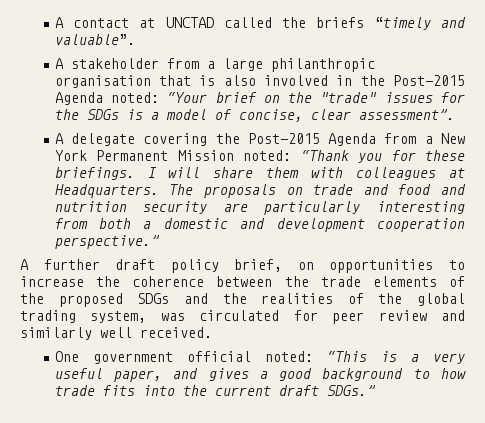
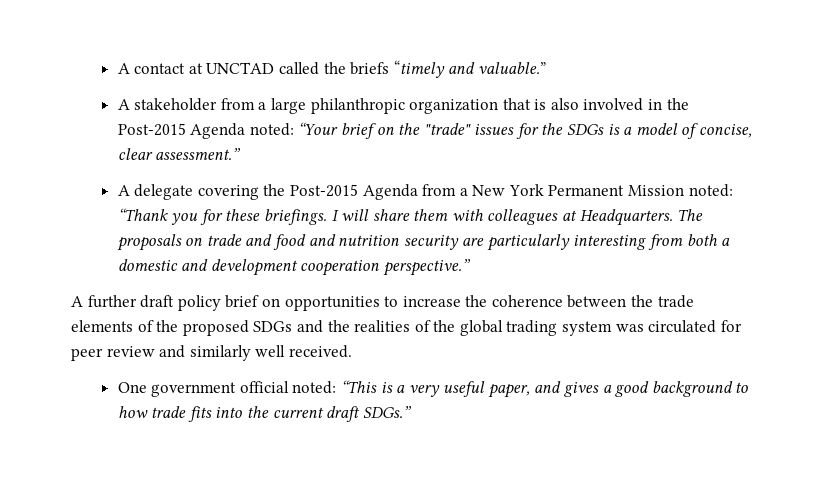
- A contact at UNCTAD called the briefs “timely and valuable”.
+ A contact at UNCTAD called the briefs “timely and valuable.”
- A stakeholder from a large philanthropic organisation that is also involved in the Post-2015 Agenda noted: “Your brief on the "trade" issues for the SDGs is a model of concise, clear assessment”.
+ A stakeholder from a large philanthropic organization that is also involved in the Post-2015 Agenda noted: “Your brief on the "trade" issues for the SDGs is a model of concise, clear assessment.”
- A further draft policy brief, on opportunities to increase the coherence between the trade elements of the proposed SDGs and the realities of the global trading system, was circulated for peer review and similarly well received.
+ A further draft policy brief on opportunities to increase the coherence between the trade elements of the proposed SDGs and the realities of the global trading system was circulated for peer review and similarly well received.

